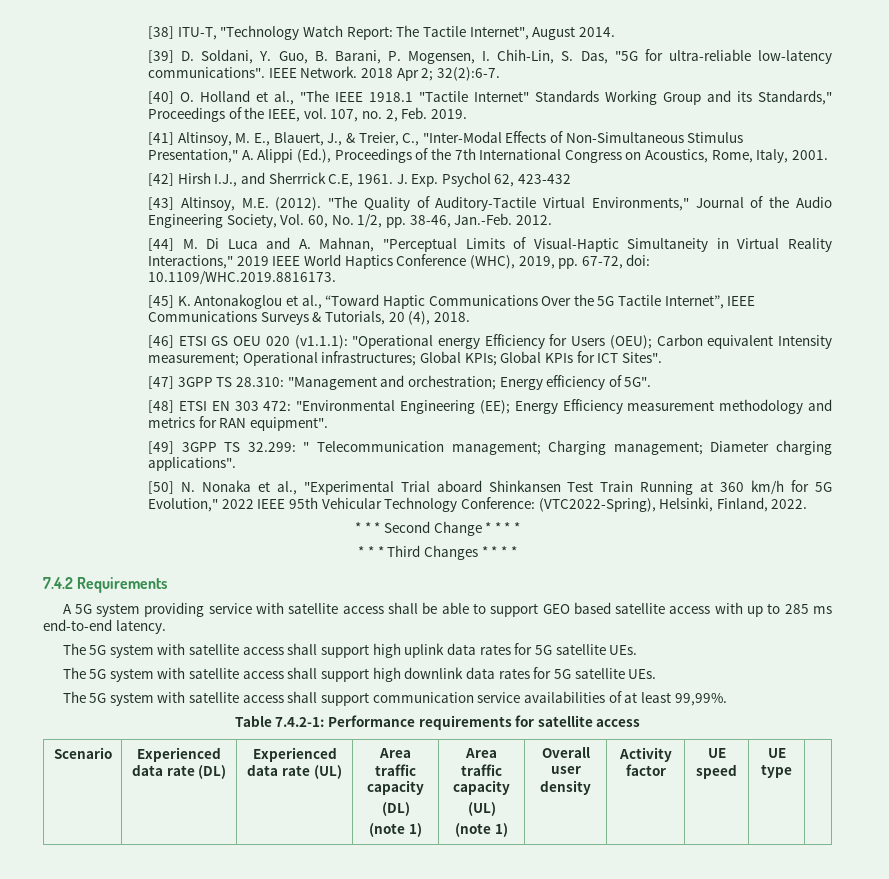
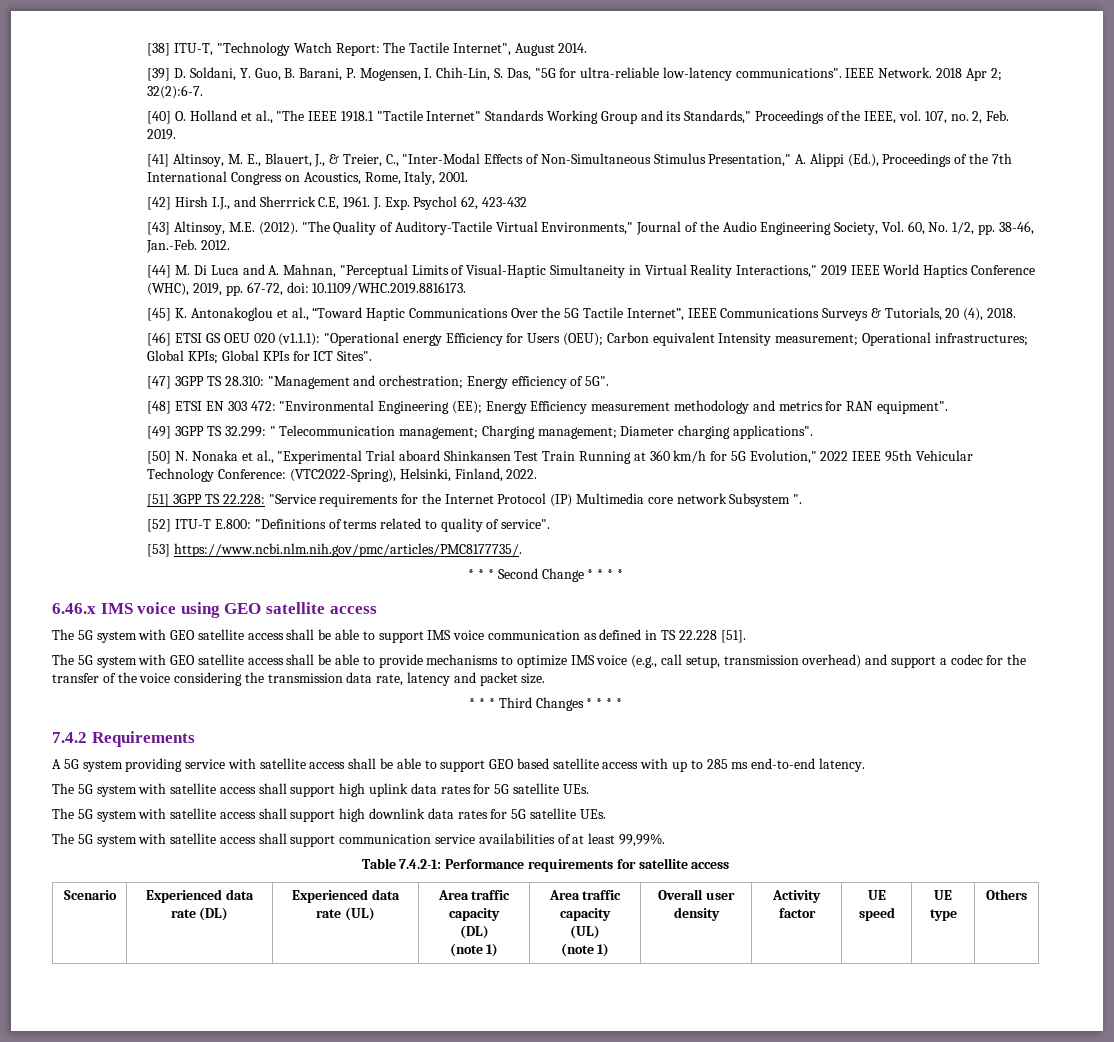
+ [51] 3GPP TS 22.228: "Service requirements for the Internet Protocol (IP) Multimedia core network Subsystem ".
+ [52] ITU-T E.800: "Definitions of terms related to quality of service".
+ [53] https://www.ncbi.nlm.nih.gov/pmc/articles/PMC8177735/.
+ 6.46.x IMS voice using GEO satellite access
+ The 5G system with GEO satellite access shall be able to support IMS voice communication as defined in TS 22.228 [51].
+ The 5G system with GEO satellite access shall be able to provide mechanisms to optimize IMS voice (e.g., call setup, transmission overhead) and support a codec for the transfer of the voice considering the transmission data rate, latency and packet size.
  Scenario | Experienced data rate (DL) | Experienced data rate (UL) | Area traffic capacity
  (DL)
  (note 1) | Area traffic capacity
  (UL)
- (note 1) | Overall user density | Activity factor | UE speed | UE type |
+ (note 1) | Overall user density | Activity factor | UE speed | UE type | Others

